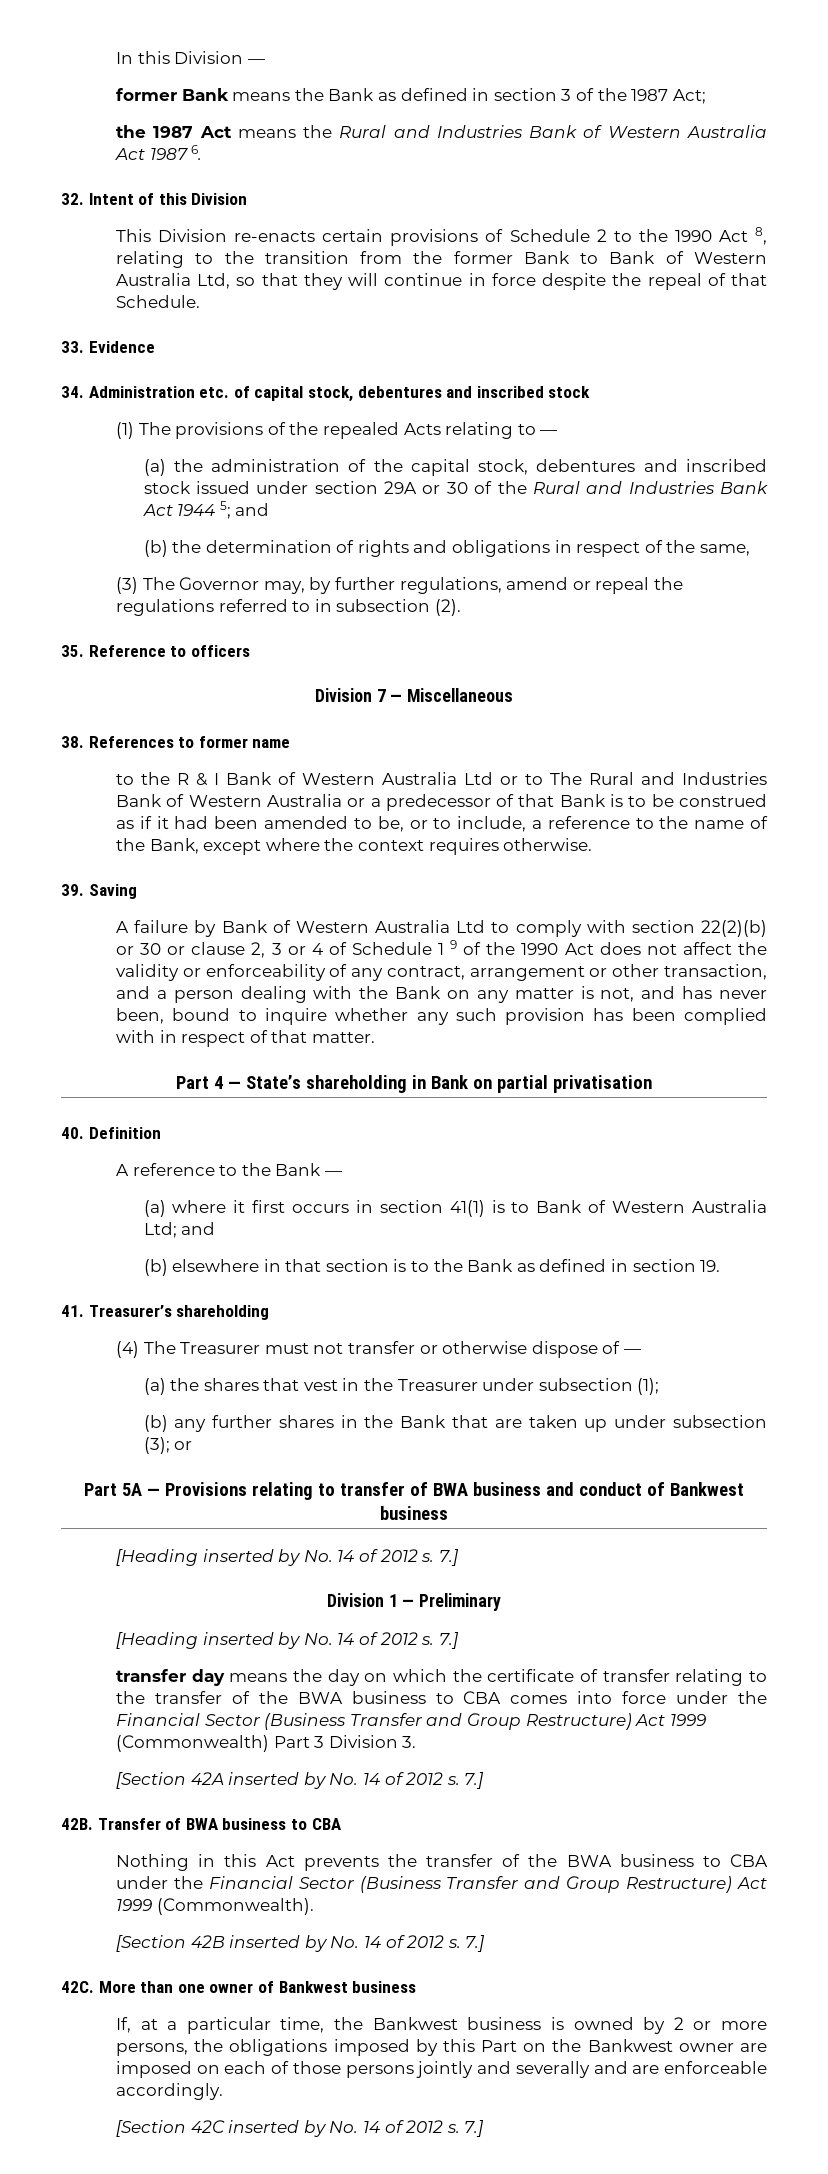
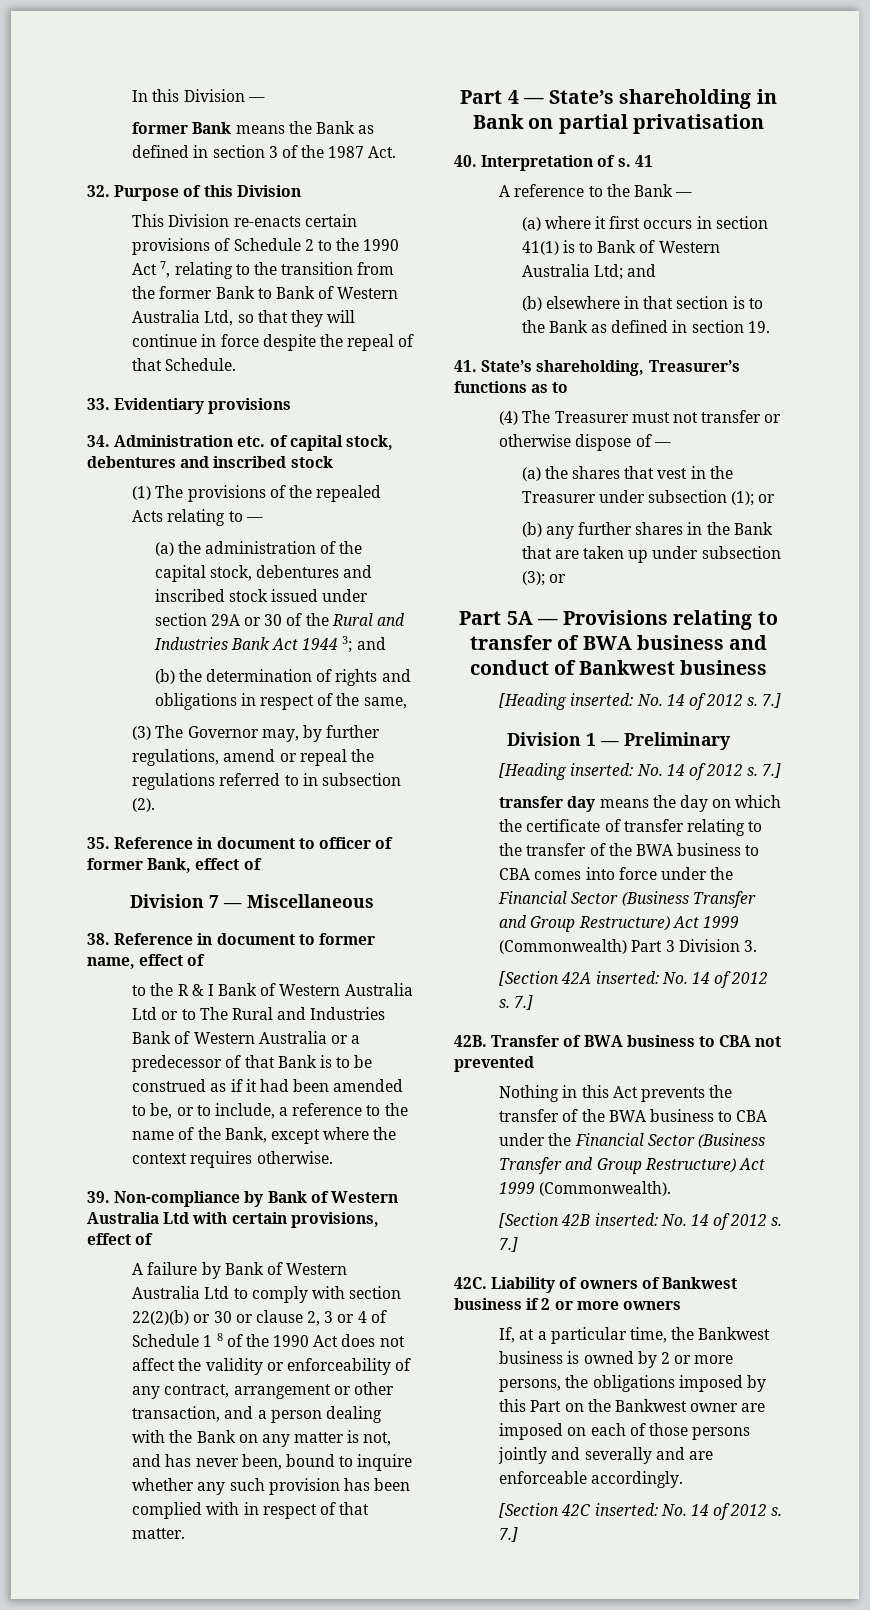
- former Bank means the Bank as defined in section 3 of the 1987 Act;
- the 1987 Act means the Rural and Industries Bank of Western Australia Act 1987 6.
+ former Bank means the Bank as defined in section 3 of the 1987 Act.
- 32. Intent of this Division
+ 32. Purpose of this Division
- This Division re-enacts certain provisions of Schedule 2 to the 1990 Act 8, relating to the transition from the former Bank to Bank of Western Australia Ltd, so that they will continue in force despite the repeal of that Schedule.
+ This Division re-enacts certain provisions of Schedule 2 to the 1990 Act 7, relating to the transition from the former Bank to Bank of Western Australia Ltd, so that they will continue in force despite the repeal of that Schedule.
- 33. Evidence
+ 33. Evidentiary provisions
- (a) the administration of the capital stock, debentures and inscribed stock issued under section 29A or 30 of the Rural and Industries Bank Act 1944 5; and
+ (a) the administration of the capital stock, debentures and inscribed stock issued under section 29A or 30 of the Rural and Industries Bank Act 1944 3; and
- 35. Reference to officers
+ 35. Reference in document to officer of former Bank, effect of
- 38. References to former name
+ 38. Reference in document to former name, effect of
- 39. Saving
+ 39. Non-compliance by Bank of Western Australia Ltd with certain provisions, effect of
- A failure by Bank of Western Australia Ltd to comply with section 22(2)(b) or 30 or clause 2, 3 or 4 of Schedule 1 9 of the 1990 Act does not affect the validity or enforceability of any contract, arrangement or other transaction, and a person dealing with the Bank on any matter is not, and has never been, bound to inquire whether any such provision has been complied with in respect of that matter.
+ A failure by Bank of Western Australia Ltd to comply with section 22(2)(b) or 30 or clause 2, 3 or 4 of Schedule 1 8 of the 1990 Act does not affect the validity or enforceability of any contract, arrangement or other transaction, and a person dealing with the Bank on any matter is not, and has never been, bound to inquire whether any such provision has been complied with in respect of that matter.
- 40. Definition
+ 40. Interpretation of s. 41
- 41. Treasurer’s shareholding
+ 41. State’s shareholding, Treasurer’s functions as to
- (a) the shares that vest in the Treasurer under subsection (1);
+ (a) the shares that vest in the Treasurer under subsection (1); or
  Part 5A — Provisions relating to transfer of BWA business and conduct of Bankwest business
- [Heading inserted by No. 14 of 2012 s.
+ [Heading inserted: No. 14 of 2012 s.
  Division 1 — Preliminary
- [Heading inserted by No. 14 of 2012 s.
+ [Heading inserted: No. 14 of 2012 s.
- [Section 42A inserted by No. 14 of 2012 s.
+ [Section 42A inserted: No. 14 of 2012 s.
- Transfer of BWA business to CBA
+ Transfer of BWA business to CBA not prevented
- [Section 42B inserted by No. 14 of 2012 s.
+ [Section 42B inserted: No. 14 of 2012 s.
- More than one owner of Bankwest business
+ Liability of owners of Bankwest business if 2 or more owners
- [Section 42C inserted by No. 14 of 2012 s.
+ [Section 42C inserted: No. 14 of 2012 s.

